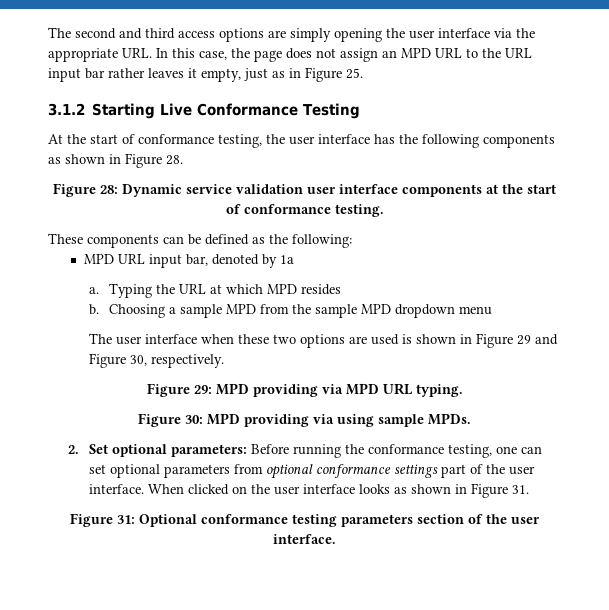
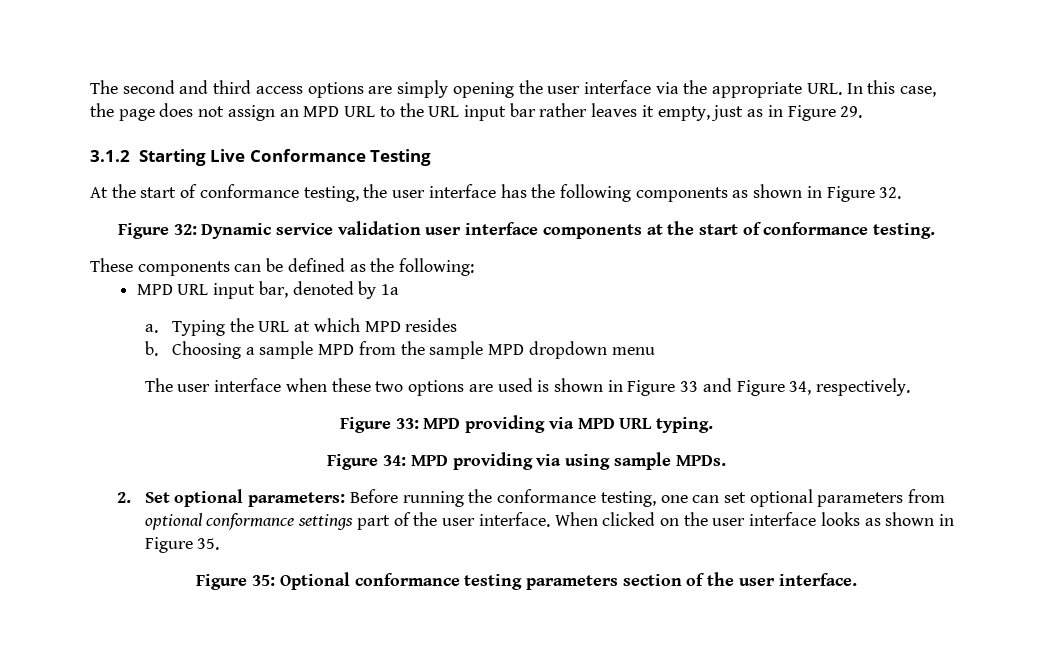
- The second and third access options are simply opening the user interface via the appropriate URL. In this case, the page does not assign an MPD URL to the URL input bar rather leaves it empty, just as in Figure 25.
+ The second and third access options are simply opening the user interface via the appropriate URL. In this case, the page does not assign an MPD URL to the URL input bar rather leaves it empty, just as in Figure 29.
- At the start of conformance testing, the user interface has the following components as shown in Figure 28.
- Figure 28: Dynamic service validation user interface components at the start of conformance testing.
+ At the start of conformance testing, the user interface has the following components as shown in Figure 32.
+ Figure 32: Dynamic service validation user interface components at the start of conformance testing.
- The user interface when these two options are used is shown in Figure 29 and Figure 30, respectively.
+ The user interface when these two options are used is shown in Figure 33 and Figure 34, respectively.
- Figure 29: MPD providing via MPD URL typing.
+ Figure 33: MPD providing via MPD URL typing.
- Figure 30: MPD providing via using sample MPDs.
+ Figure 34: MPD providing via using sample MPDs.
- When clicked on the user interface looks as shown in Figure 31.
- Figure 31: Optional conformance testing parameters section of the user interface.
+ When clicked on the user interface looks as shown in Figure 35.
+ Figure 35: Optional conformance testing parameters section of the user interface.

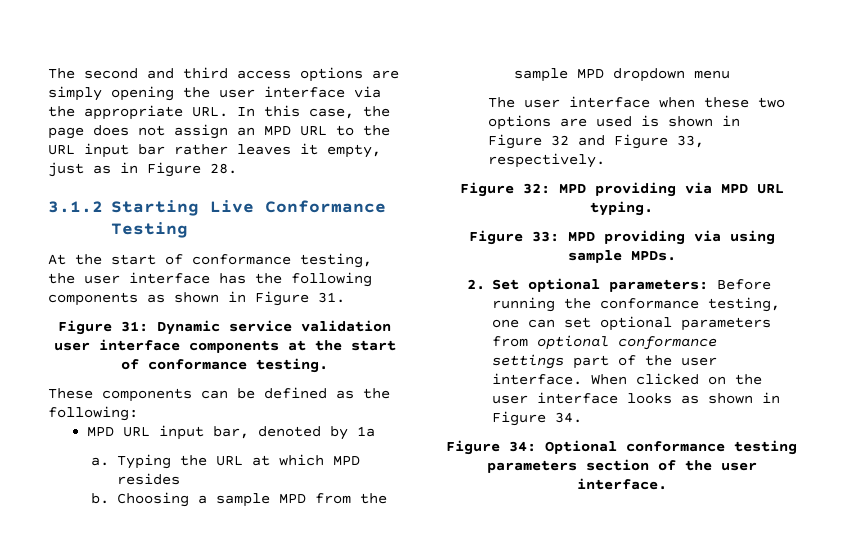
- The second and third access options are simply opening the user interface via the appropriate URL. In this case, the page does not assign an MPD URL to the URL input bar rather leaves it empty, just as in Figure 29.
+ The second and third access options are simply opening the user interface via the appropriate URL. In this case, the page does not assign an MPD URL to the URL input bar rather leaves it empty, just as in Figure 28.
- At the start of conformance testing, the user interface has the following components as shown in Figure 32.
- Figure 32: Dynamic service validation user interface components at the start of conformance testing.
+ At the start of conformance testing, the user interface has the following components as shown in Figure 31.
+ Figure 31: Dynamic service validation user interface components at the start of conformance testing.
- The user interface when these two options are used is shown in Figure 33 and Figure 34, respectively.
+ The user interface when these two options are used is shown in Figure 32 and Figure 33, respectively.
- Figure 33: MPD providing via MPD URL typing.
+ Figure 32: MPD providing via MPD URL typing.
- Figure 34: MPD providing via using sample MPDs.
+ Figure 33: MPD providing via using sample MPDs.
- When clicked on the user interface looks as shown in Figure 35.
- Figure 35: Optional conformance testing parameters section of the user interface.
+ When clicked on the user interface looks as shown in Figure 34.
+ Figure 34: Optional conformance testing parameters section of the user interface.

